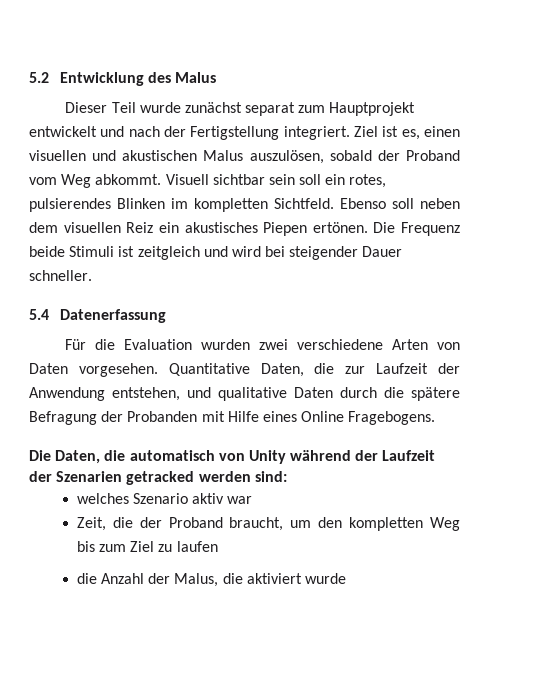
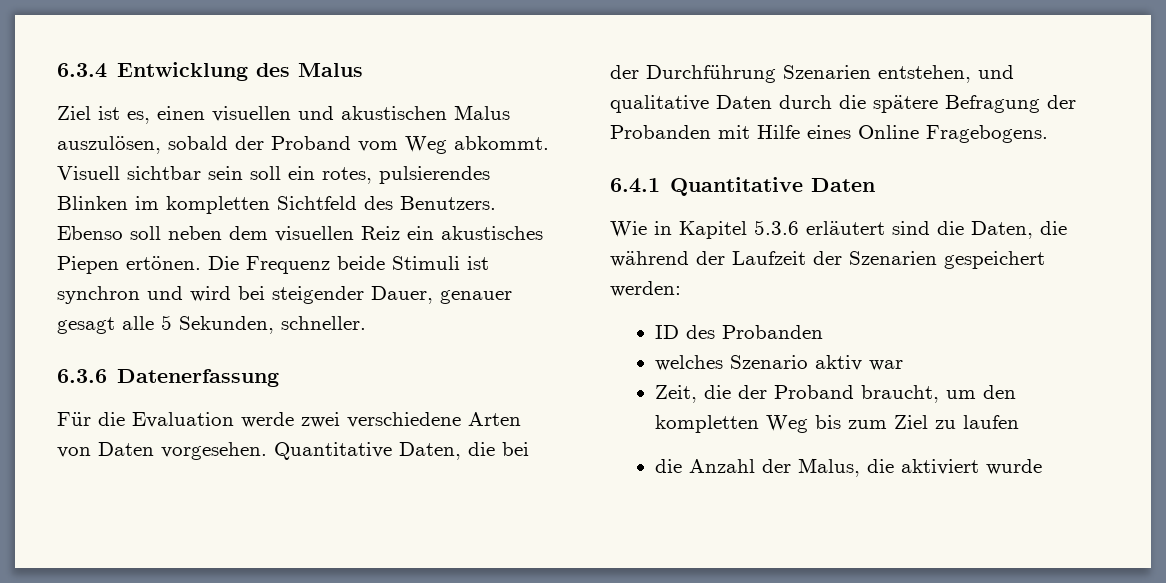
- 5.2 Entwicklung des Malus
+ 6.3.4 Entwicklung des Malus
- Dieser Teil wurde zunächst separat zum Hauptprojekt entwickelt und nach der Fertigstellung integriert.
- Visuell sichtbar sein soll ein rotes, pulsierendes Blinken im kompletten Sichtfeld.
+ Visuell sichtbar sein soll ein rotes, pulsierendes Blinken im kompletten Sichtfeld des Benutzers.
- Die Frequenz beide Stimuli ist zeitgleich und wird bei steigender Dauer schneller.
+ Die Frequenz beide Stimuli ist synchron und wird bei steigender Dauer, genauer gesagt alle 5 Sekunden, schneller.
- 5.4 Datenerfassung
+ 6.3.6 Datenerfassung
- Für die Evaluation wurden zwei verschiedene Arten von Daten vorgesehen.
+ Für die Evaluation werde zwei verschiedene Arten von Daten vorgesehen.
- Quantitative Daten, die zur Laufzeit der Anwendung entstehen, und qualitative Daten durch die spätere Befragung der Probanden mit Hilfe eines Online Fragebogens.
+ Quantitative Daten, die bei der Durchführung Szenarien entstehen, und qualitative Daten durch die spätere Befragung der Probanden mit Hilfe eines Online Fragebogens.
- Die Daten, die automatisch von Unity während der Laufzeit der Szenarien getracked werden sind:
+ 6.4.1 Quantitative Daten
+ Wie in Kapitel 5.3.6 erläutert sind die Daten, die während der Laufzeit der Szenarien gespeichert werden:
+ ID des Probanden

